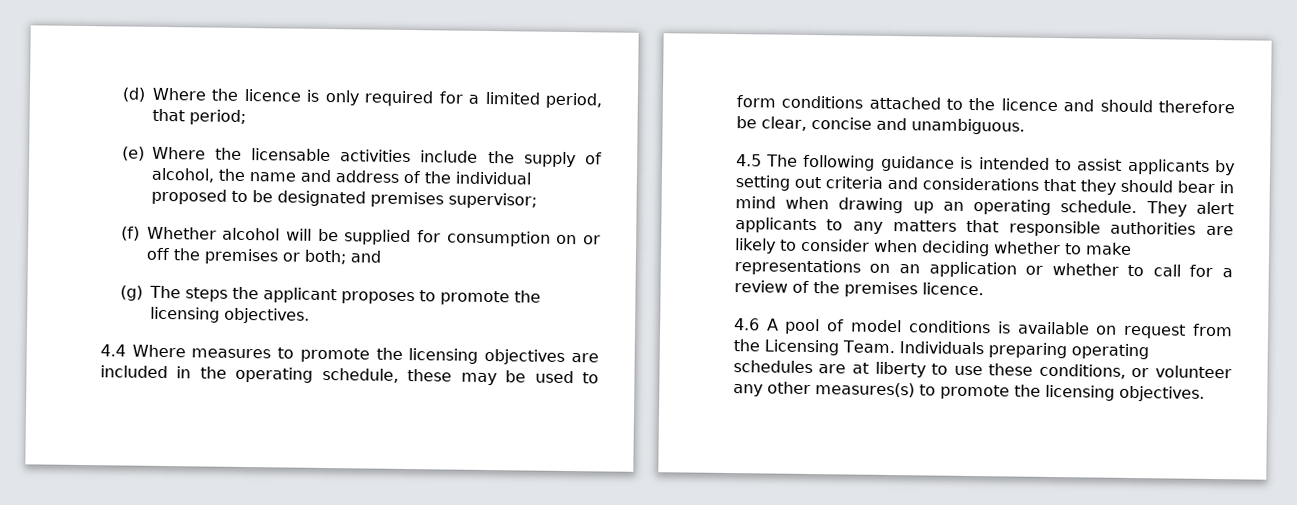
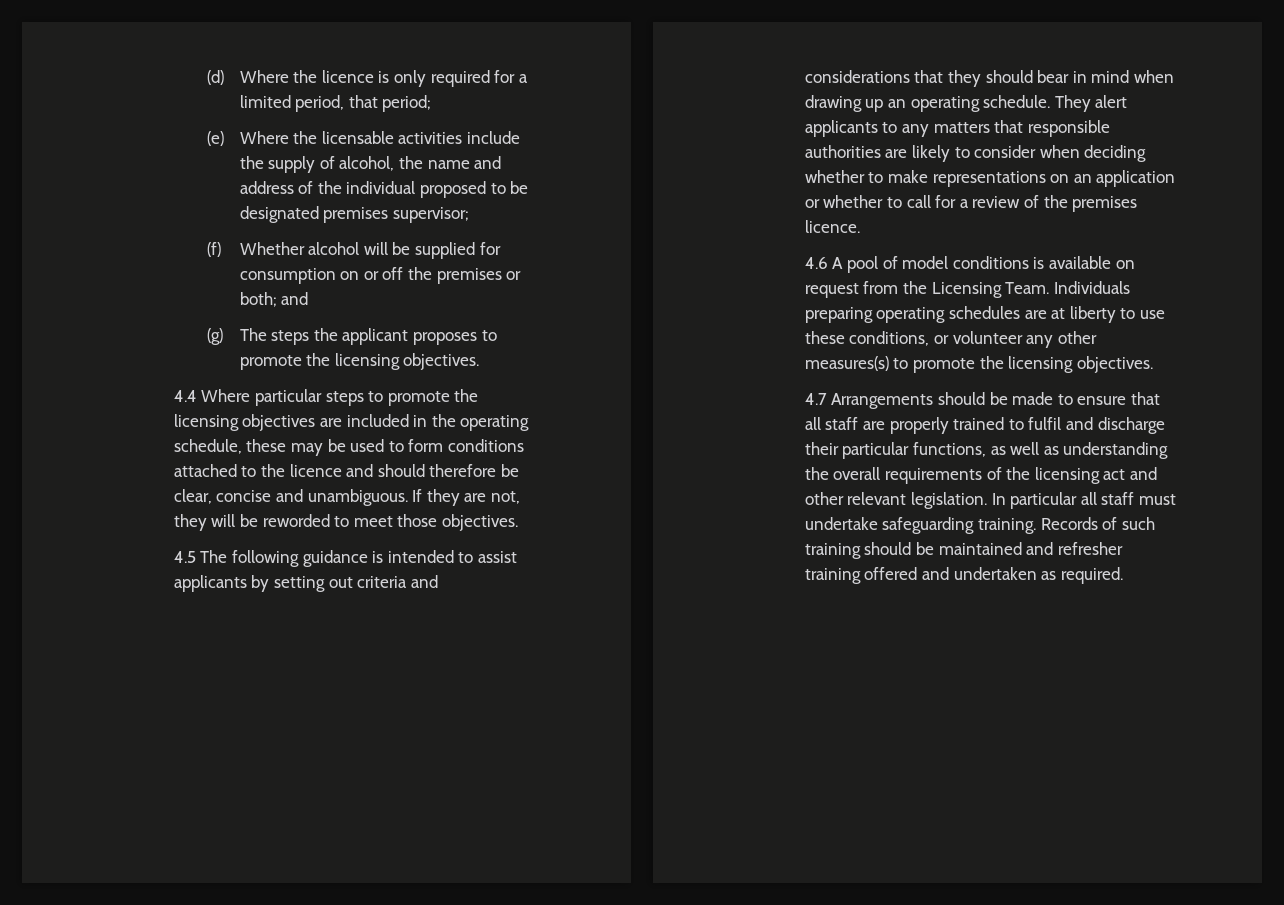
- 4.4 Where measures to promote the licensing objectives are included in the operating schedule, these may be used to form conditions attached to the licence and should therefore be clear, concise and unambiguous.
+ 4.4 Where particular steps to promote the licensing objectives are included in the operating schedule, these may be used to form conditions attached to the licence and should therefore be clear, concise and unambiguous. If they are not, they will be reworded to meet those objectives.
+ 4.7 Arrangements should be made to ensure that all staff are properly trained to fulfil and discharge their particular functions, as well as understanding the overall requirements of the licensing act and other relevant legislation. In particular all staff must undertake safeguarding training. Records of such training should be maintained and refresher training offered and undertaken as required.

